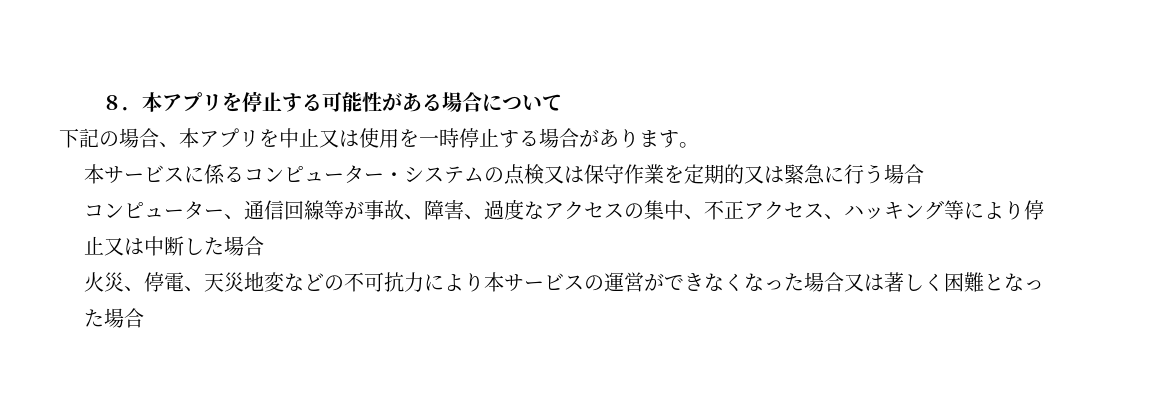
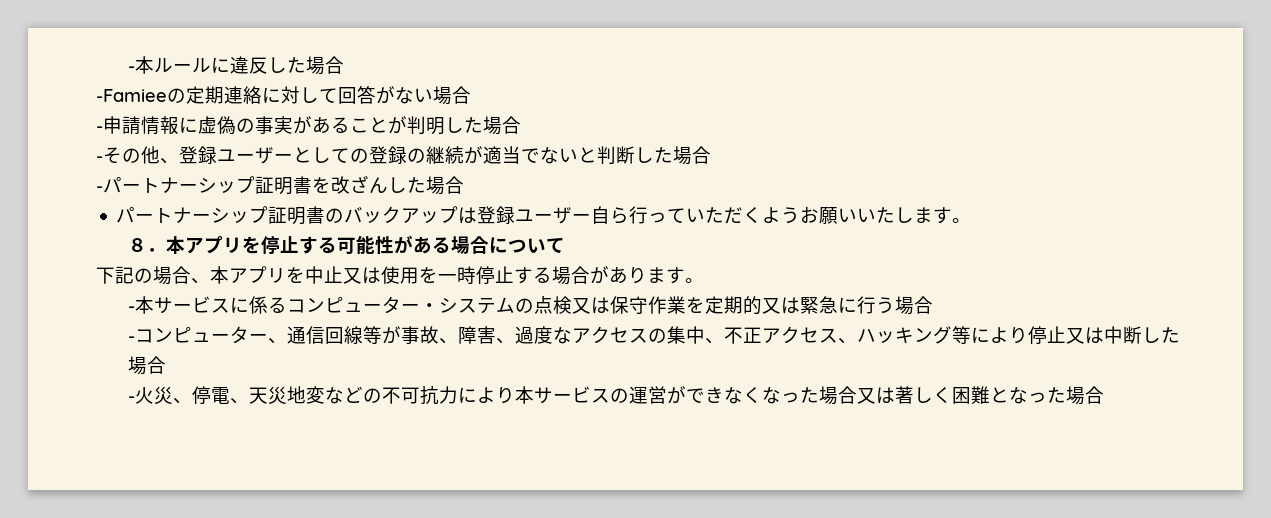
+ -本ルールに違反した場合
+ -Famieeの定期連絡に対して回答がない場合
+ -申請情報に虚偽の事実があることが判明した場合
+ -その他、登録ユーザーとしての登録の継続が適当でないと判断した場合
+ -パートナーシップ証明書を改ざんした場合
+ パートナーシップ証明書のバックアップは登録ユーザー自ら行っていただくようお願いいたします。
- 本サービスに係るコンピューター・システムの点検又は保守作業を定期的又は緊急に行う場合
+ -本サービスに係るコンピューター・システムの点検又は保守作業を定期的又は緊急に行う場合
- コンピューター、通信回線等が事故、障害、過度なアクセスの集中、不正アクセス、ハッキング等により停止又は中断した場合
+ -コンピューター、通信回線等が事故、障害、過度なアクセスの集中、不正アクセス、ハッキング等により停止又は中断した場合
- 火災、停電、天災地変などの不可抗力により本サービスの運営ができなくなった場合又は著しく困難となった場合
+ -火災、停電、天災地変などの不可抗力により本サービスの運営ができなくなった場合又は著しく困難となった場合

